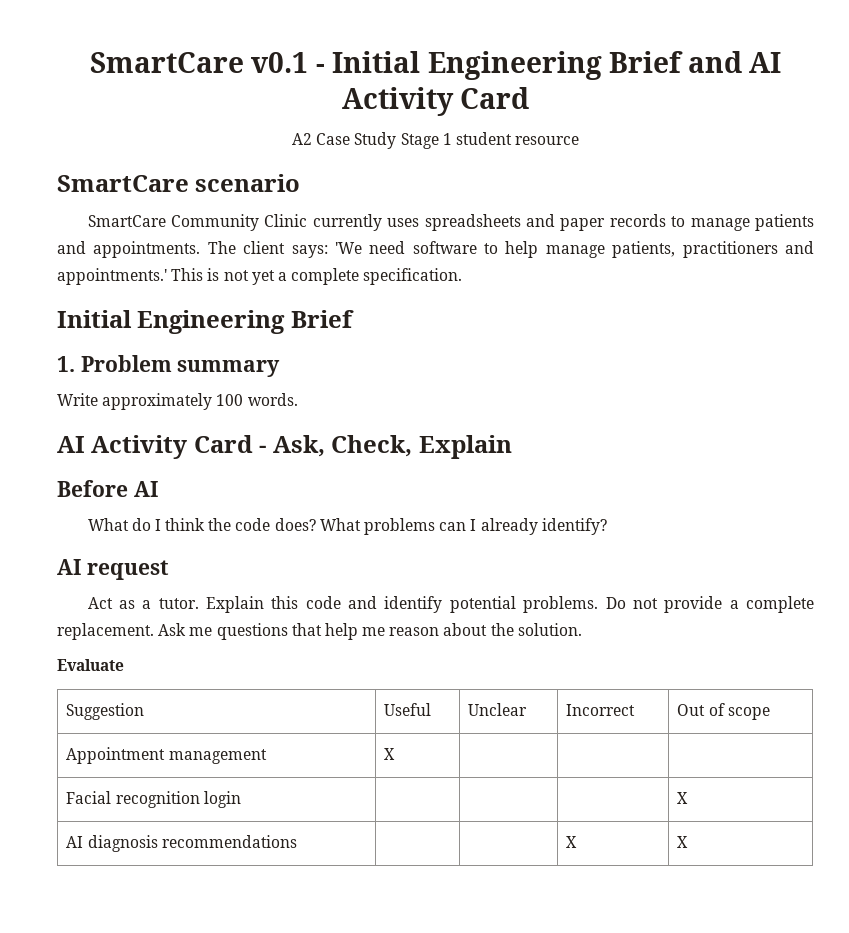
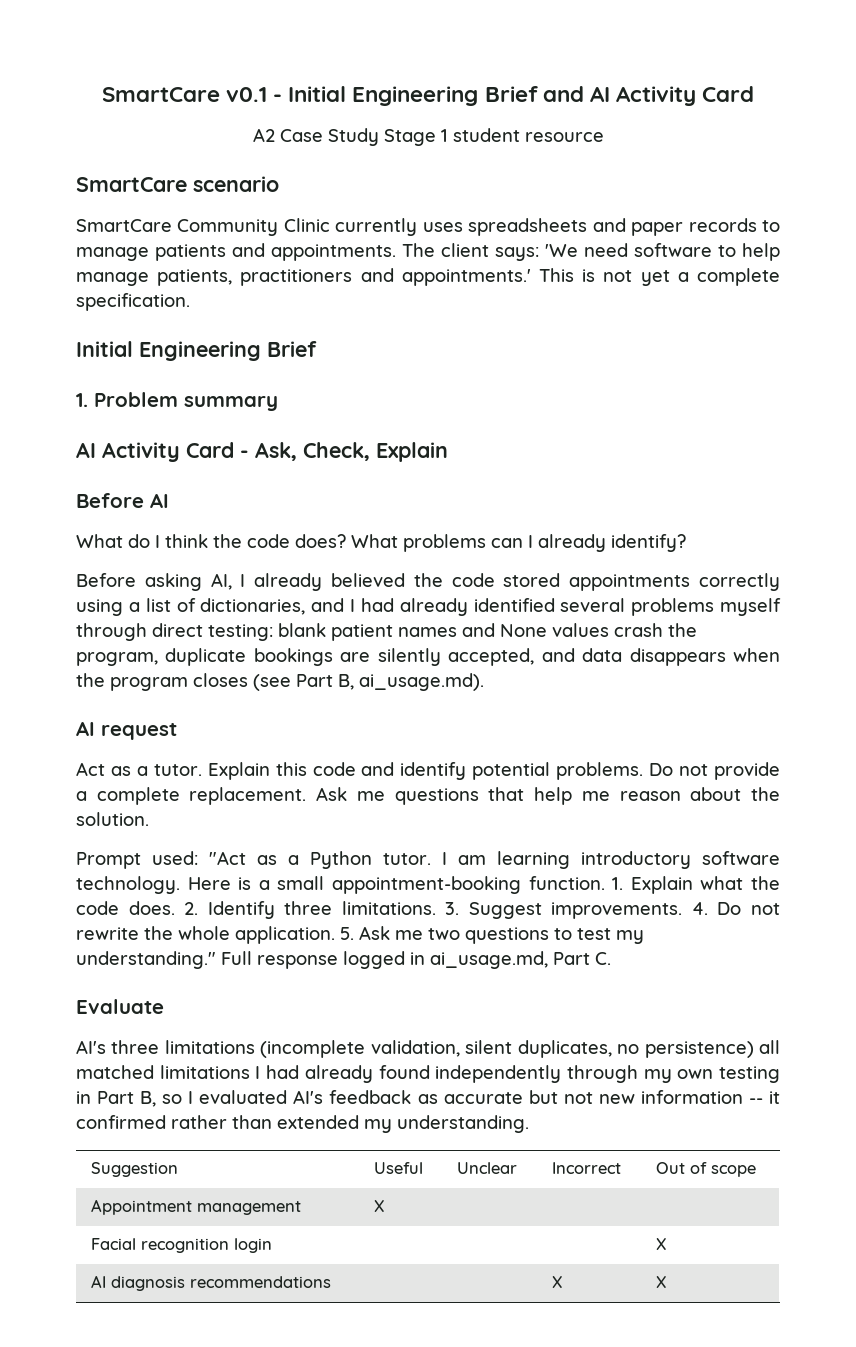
- Write approximately 100 words.
+ Before asking AI, I already believed the code stored appointments correctly using a list of dictionaries, and I had already identified several problems myself through direct testing: blank patient names and None values crash the program, duplicate bookings are silently accepted, and data disappears when the program closes (see Part B, ai_usage.md).
+ Prompt used: "Act as a Python tutor. I am learning introductory software technology. Here is a small appointment-booking function. 1. Explain what the code does. 2. Identify three limitations. 3. Suggest improvements. 4. Do not rewrite the whole application. 5. Ask me two questions to test my understanding." Full response logged in ai_usage.md, Part C.
  Evaluate
+ AI's three limitations (incomplete validation, silent duplicates, no persistence) all matched limitations I had already found independently through my own testing in Part B, so I evaluated AI's feedback as accurate but not new information -- it confirmed rather than extended my understanding.

